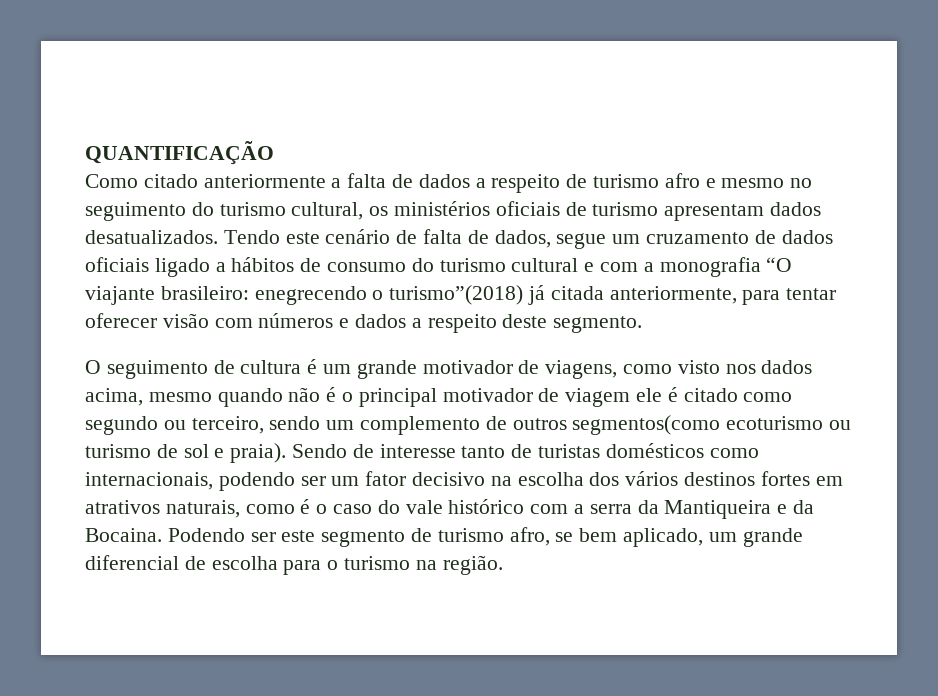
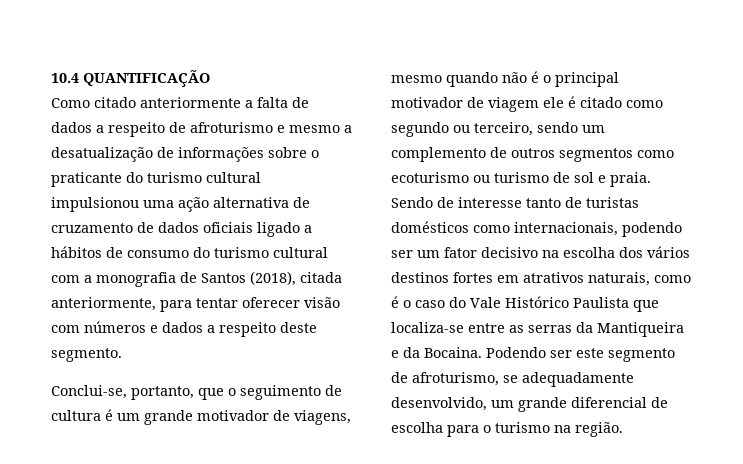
- QUANTIFICAÇÃO
+ 10.4 QUANTIFICAÇÃO
- Como citado anteriormente a falta de dados a respeito de turismo afro e mesmo no seguimento do turismo cultural, os ministérios oficiais de turismo apresentam dados desatualizados. Tendo este cenário de falta de dados, segue um cruzamento de dados oficiais ligado a hábitos de consumo do turismo cultural e com a monografia “O viajante brasileiro: enegrecendo o turismo”(2018) já citada anteriormente, para tentar oferecer visão com números e dados a respeito deste segmento.
+ Como citado anteriormente a falta de dados a respeito de afroturismo e mesmo a desatualização de informações sobre o praticante do turismo cultural impulsionou uma ação alternativa de cruzamento de dados oficiais ligado a hábitos de consumo do turismo cultural com a monografia de Santos (2018), citada anteriormente, para tentar oferecer visão com números e dados a respeito deste segmento.
- O seguimento de cultura é um grande motivador de viagens, como visto nos dados acima, mesmo quando não é o principal motivador de viagem ele é citado como segundo ou terceiro, sendo um complemento de outros segmentos(como ecoturismo ou turismo de sol e praia).
+ Conclui-se, portanto, que o seguimento de cultura é um grande motivador de viagens, mesmo quando não é o principal motivador de viagem ele é citado como segundo ou terceiro, sendo um complemento de outros segmentos como ecoturismo ou turismo de sol e praia.
- Sendo de interesse tanto de turistas domésticos como internacionais, podendo ser um fator decisivo na escolha dos vários destinos fortes em atrativos naturais, como é o caso do vale histórico com a serra da Mantiqueira e da Bocaina.
+ Sendo de interesse tanto de turistas domésticos como internacionais, podendo ser um fator decisivo na escolha dos vários destinos fortes em atrativos naturais, como é o caso do Vale Histórico Paulista que localiza-se entre as serras da Mantiqueira e da Bocaina.
- Podendo ser este segmento de turismo afro, se bem aplicado, um grande diferencial de escolha para o turismo na região.
+ Podendo ser este segmento de afroturismo, se adequadamente desenvolvido, um grande diferencial de escolha para o turismo na região.

